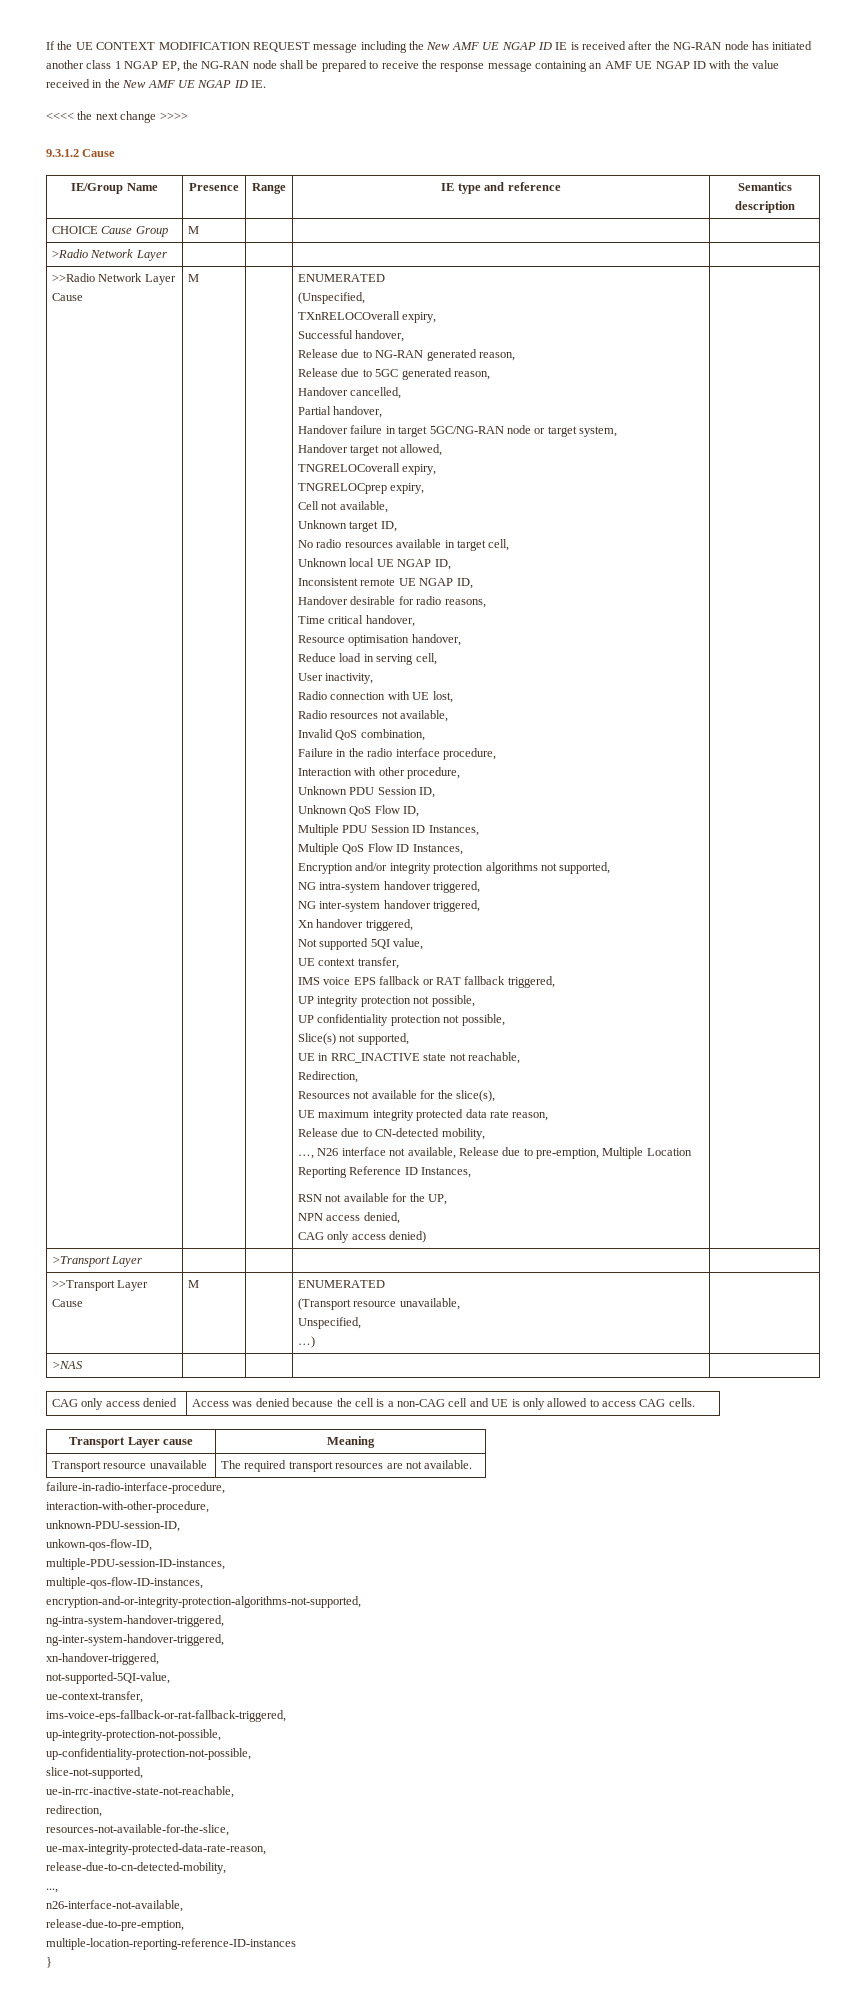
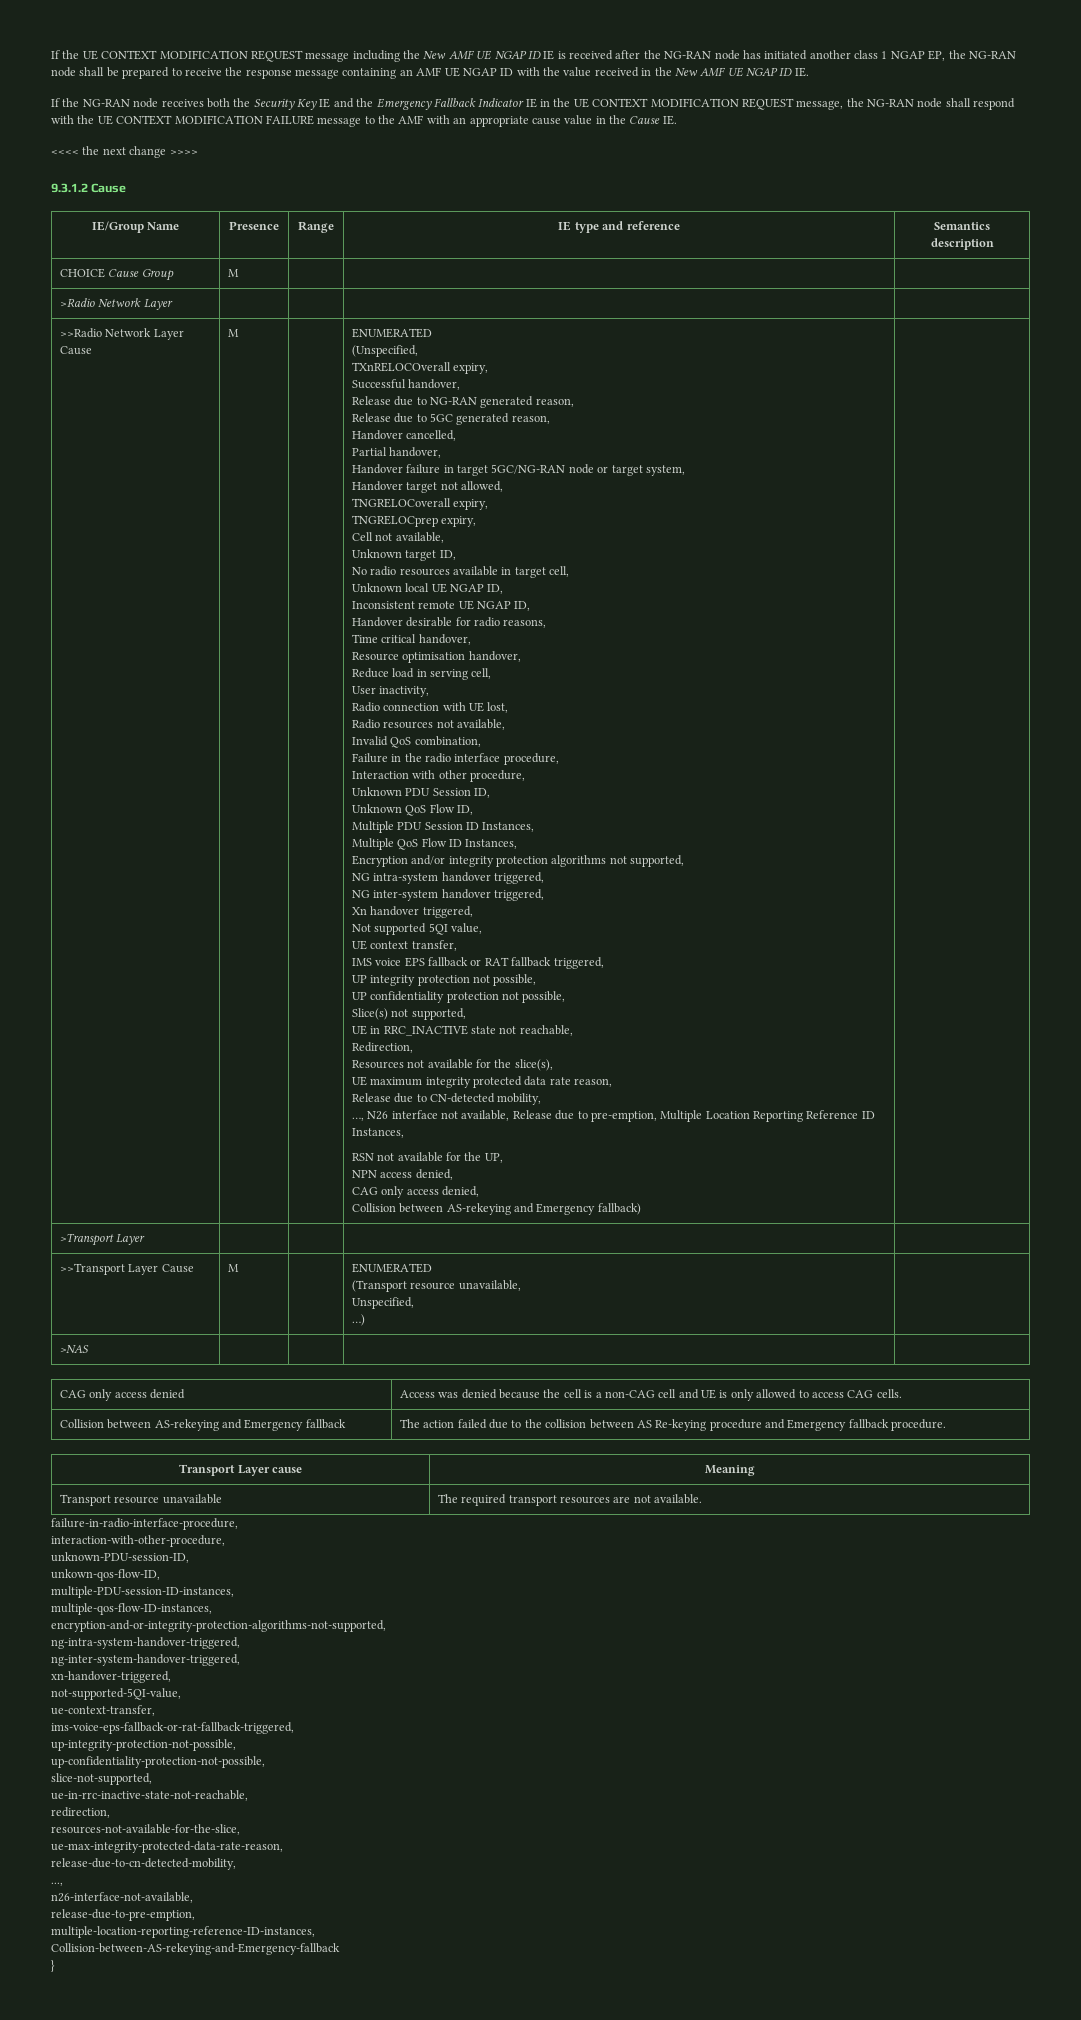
+ If the NG-RAN node receives both the Security Key IE and the Emergency Fallback Indicator IE in the UE CONTEXT MODIFICATION REQUEST message, the NG-RAN node shall respond with the UE CONTEXT MODIFICATION FAILURE message to the AMF with an appropriate cause value in the Cause IE.
- CAG only access denied)
+ CAG only access denied,
+ Collision between AS-rekeying and Emergency fallback)
+ Collision between AS-rekeying and Emergency fallback | The action failed due to the collision between AS Re-keying procedure and Emergency fallback procedure.
- multiple-location-reporting-reference-ID-instances
+ multiple-location-reporting-reference-ID-instances,
+ Collision-between-AS-rekeying-and-Emergency-fallback

